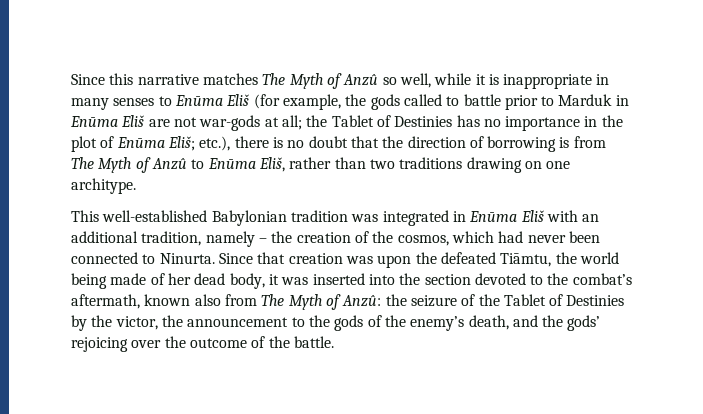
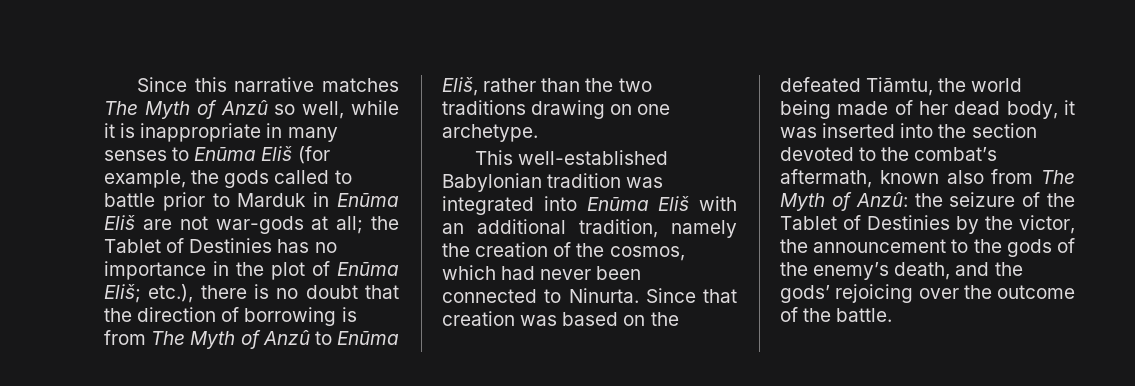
- etc.), there is no doubt that the direction of borrowing is from The Myth of Anzû to Enūma Eliš, rather than two traditions drawing on one architype.
+ etc.), there is no doubt that the direction of borrowing is from The Myth of Anzû to Enūma Eliš, rather than the two traditions drawing on one archetype.
- This well-established Babylonian tradition was integrated in Enūma Eliš with an additional tradition, namely – the creation of the cosmos, which had never been connected to Ninurta.
+ This well-established Babylonian tradition was integrated into Enūma Eliš with an additional tradition, namely the creation of the cosmos, which had never been connected to Ninurta.
- Since that creation was upon the defeated Tiāmtu, the world being made of her dead body, it was inserted into the section devoted to the combat’s aftermath, known also from The Myth of Anzû:
+ Since that creation was based on the defeated Tiāmtu, the world being made of her dead body, it was inserted into the section devoted to the combat’s aftermath, known also from The Myth of Anzû:

